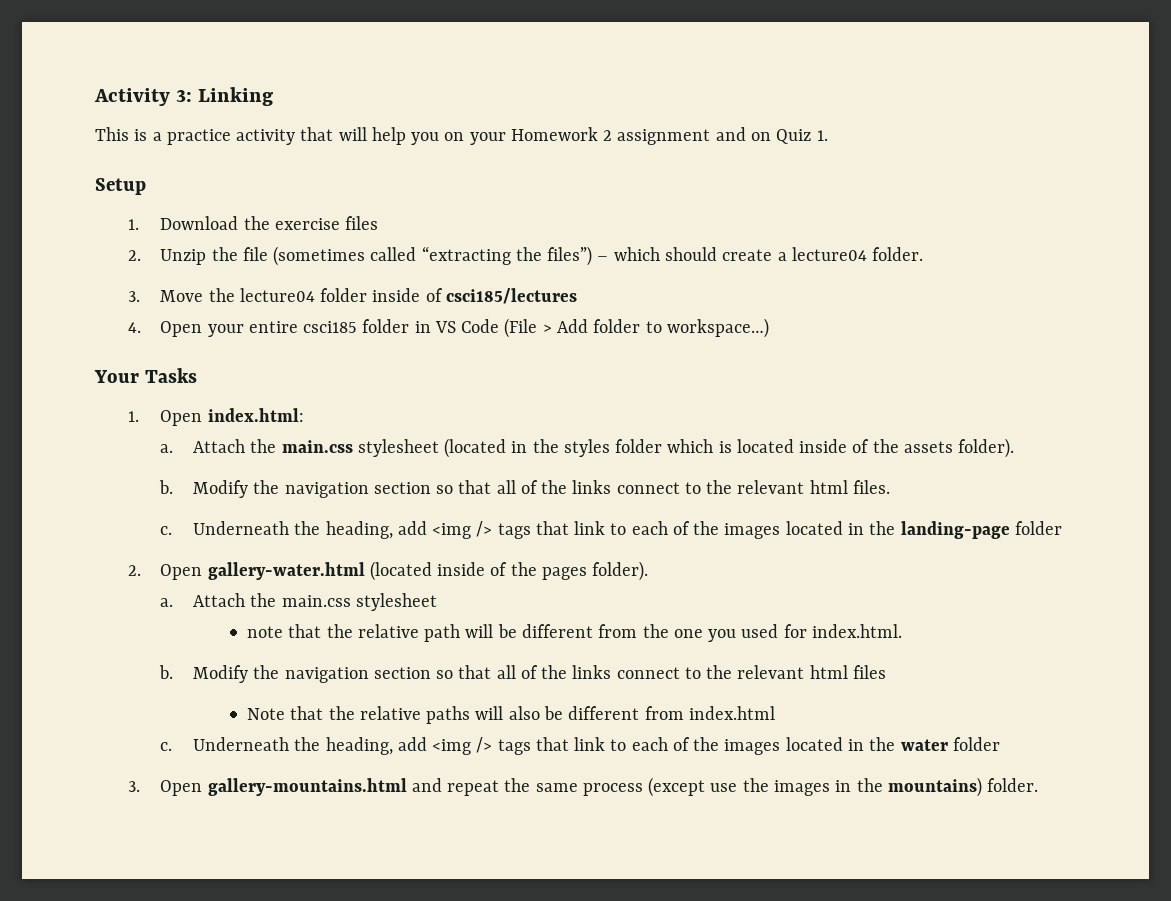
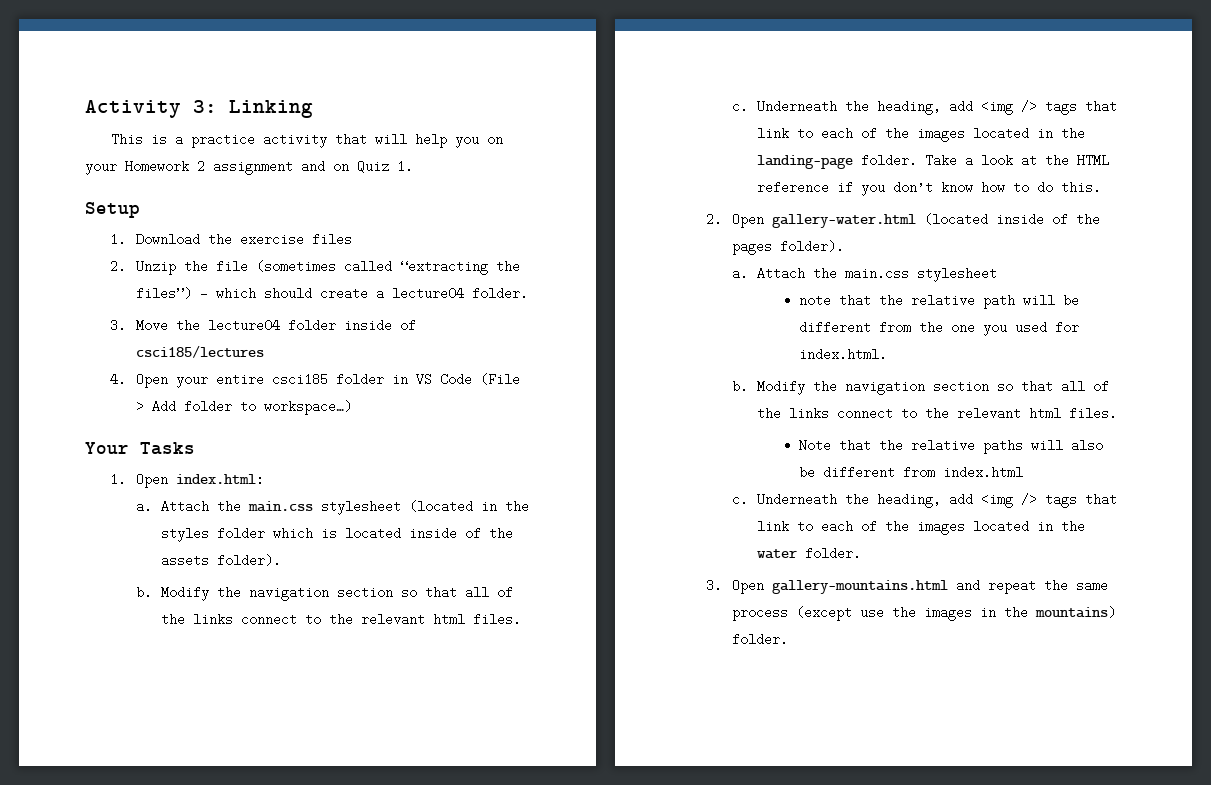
- Underneath the heading, add <img /> tags that link to each of the images located in the landing-page folder
+ Underneath the heading, add <img /> tags that link to each of the images located in the landing-page folder. Take a look at the HTML reference if you don’t know how to do this.
  note that the relative path will be different from the one you used for index.html.
- b. Modify the navigation section so that all of the links connect to the relevant html files
+ b. Modify the navigation section so that all of the links connect to the relevant html files.
- Underneath the heading, add <img /> tags that link to each of the images located in the water folder
+ Underneath the heading, add <img /> tags that link to each of the images located in the water folder.

